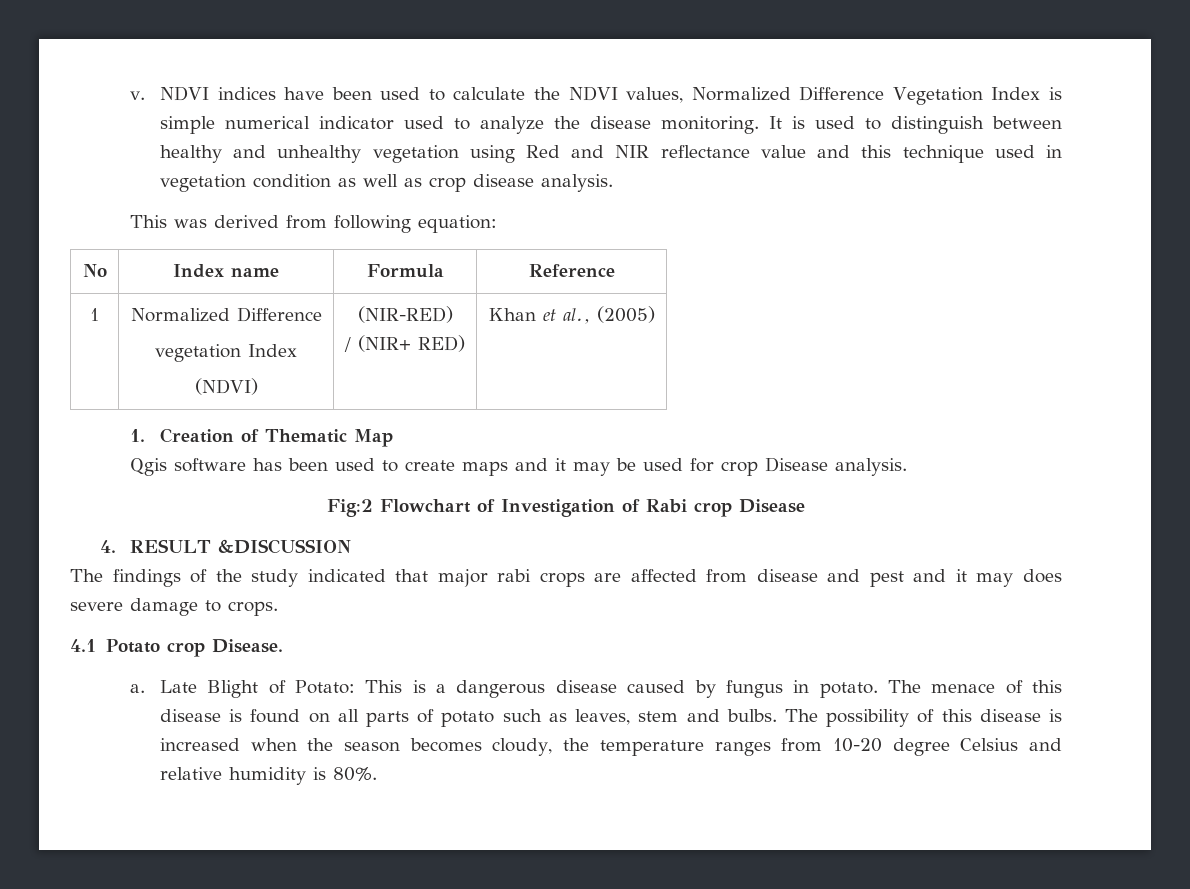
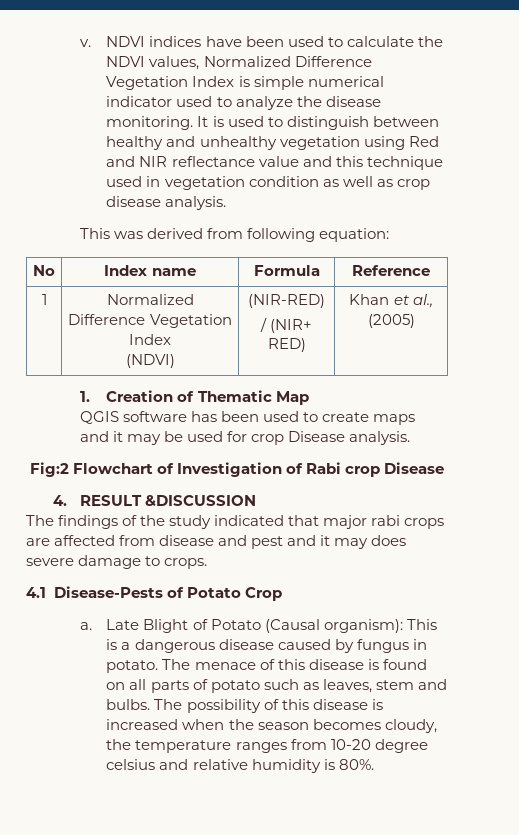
- 1 | Normalized Difference
- vegetation Index
+ 1 | Normalized Difference Vegetation Index
- Qgis software has been used to create maps and it may be used for crop Disease analysis.
+ QGIS software has been used to create maps and it may be used for crop Disease analysis.
- 4.1 Potato crop Disease.
+ 4.1 Disease-Pests of Potato Crop
- Late Blight of Potato: This is a dangerous disease caused by fungus in potato.
+ Late Blight of Potato (Causal organism): This is a dangerous disease caused by fungus in potato.
- The possibility of this disease is increased when the season becomes cloudy, the temperature ranges from 10-20 degree Celsius and relative humidity is 80%.
+ The possibility of this disease is increased when the season becomes cloudy, the temperature ranges from 10-20 degree celsius and relative humidity is 80%.

